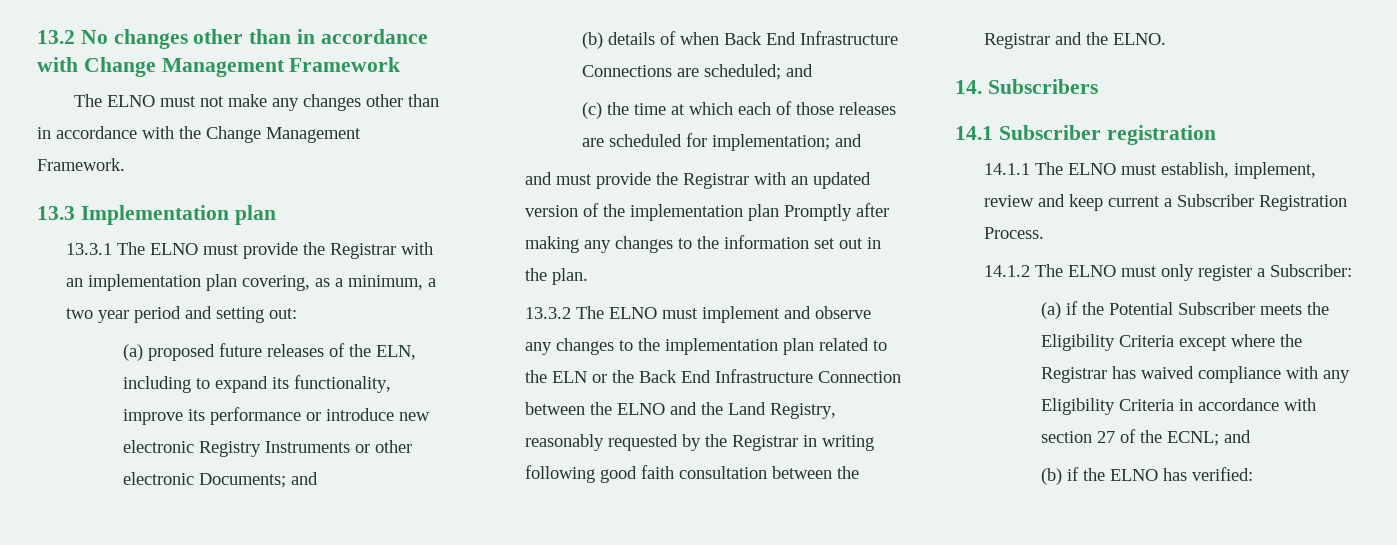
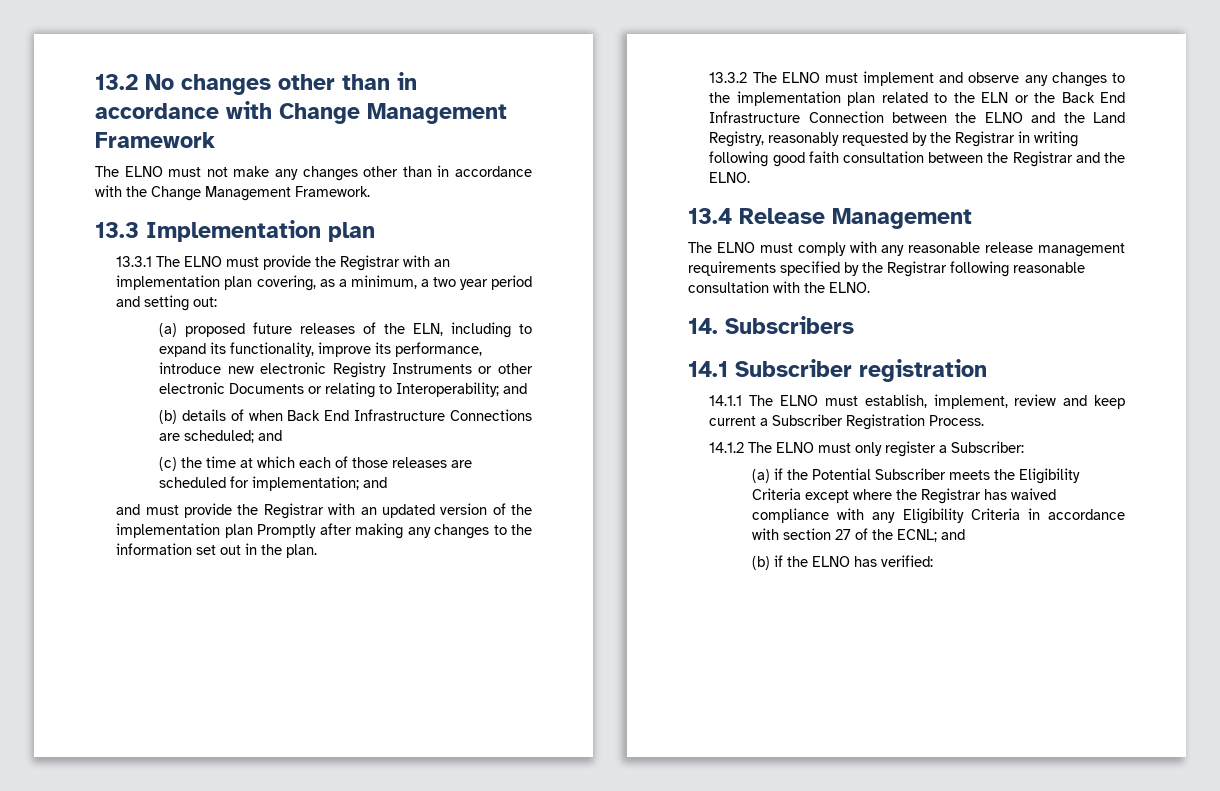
- (a) proposed future releases of the ELN, including to expand its functionality, improve its performance or introduce new electronic Registry Instruments or other electronic Documents; and
+ (a) proposed future releases of the ELN, including to expand its functionality, improve its performance, introduce new electronic Registry Instruments or other electronic Documents or relating to Interoperability; and
+ 13.4 Release Management
+ The ELNO must comply with any reasonable release management requirements specified by the Registrar following reasonable consultation with the ELNO.

